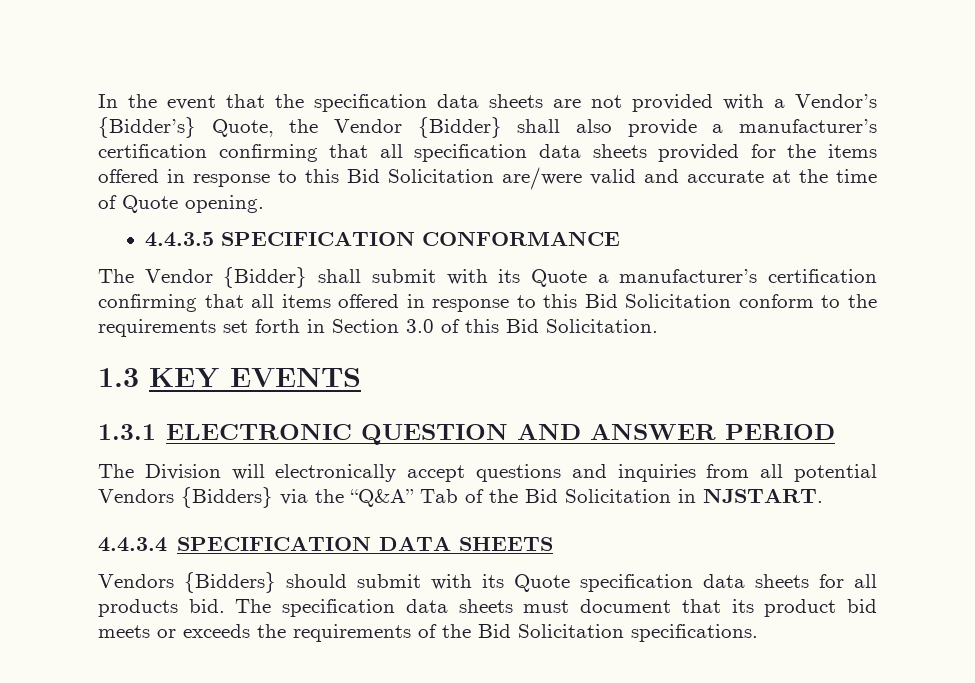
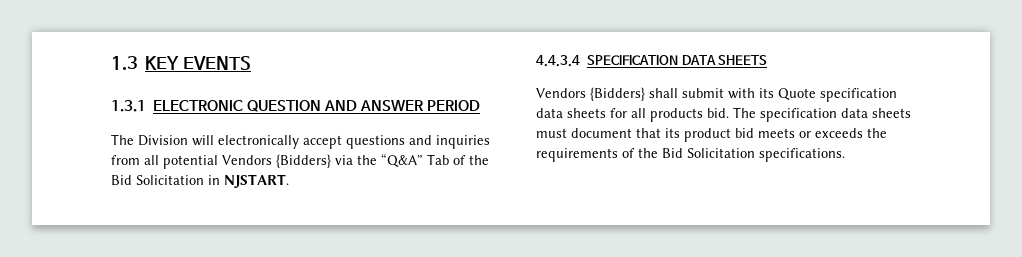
- In the event that the specification data sheets are not provided with a Vendor’s {Bidder’s} Quote, the Vendor {Bidder} shall also provide a manufacturer’s certification confirming that all specification data sheets provided for the items offered in response to this Bid Solicitation are/were valid and accurate at the time of Quote opening.
- 4.4.3.5 SPECIFICATION CONFORMANCE
- The Vendor {Bidder} shall submit with its Quote a manufacturer’s certification confirming that all items offered in response to this Bid Solicitation conform to the requirements set forth in Section 3.0 of this Bid Solicitation.
- Vendors {Bidders} should submit with its Quote specification data sheets for all products bid.
+ Vendors {Bidders} shall submit with its Quote specification data sheets for all products bid.

